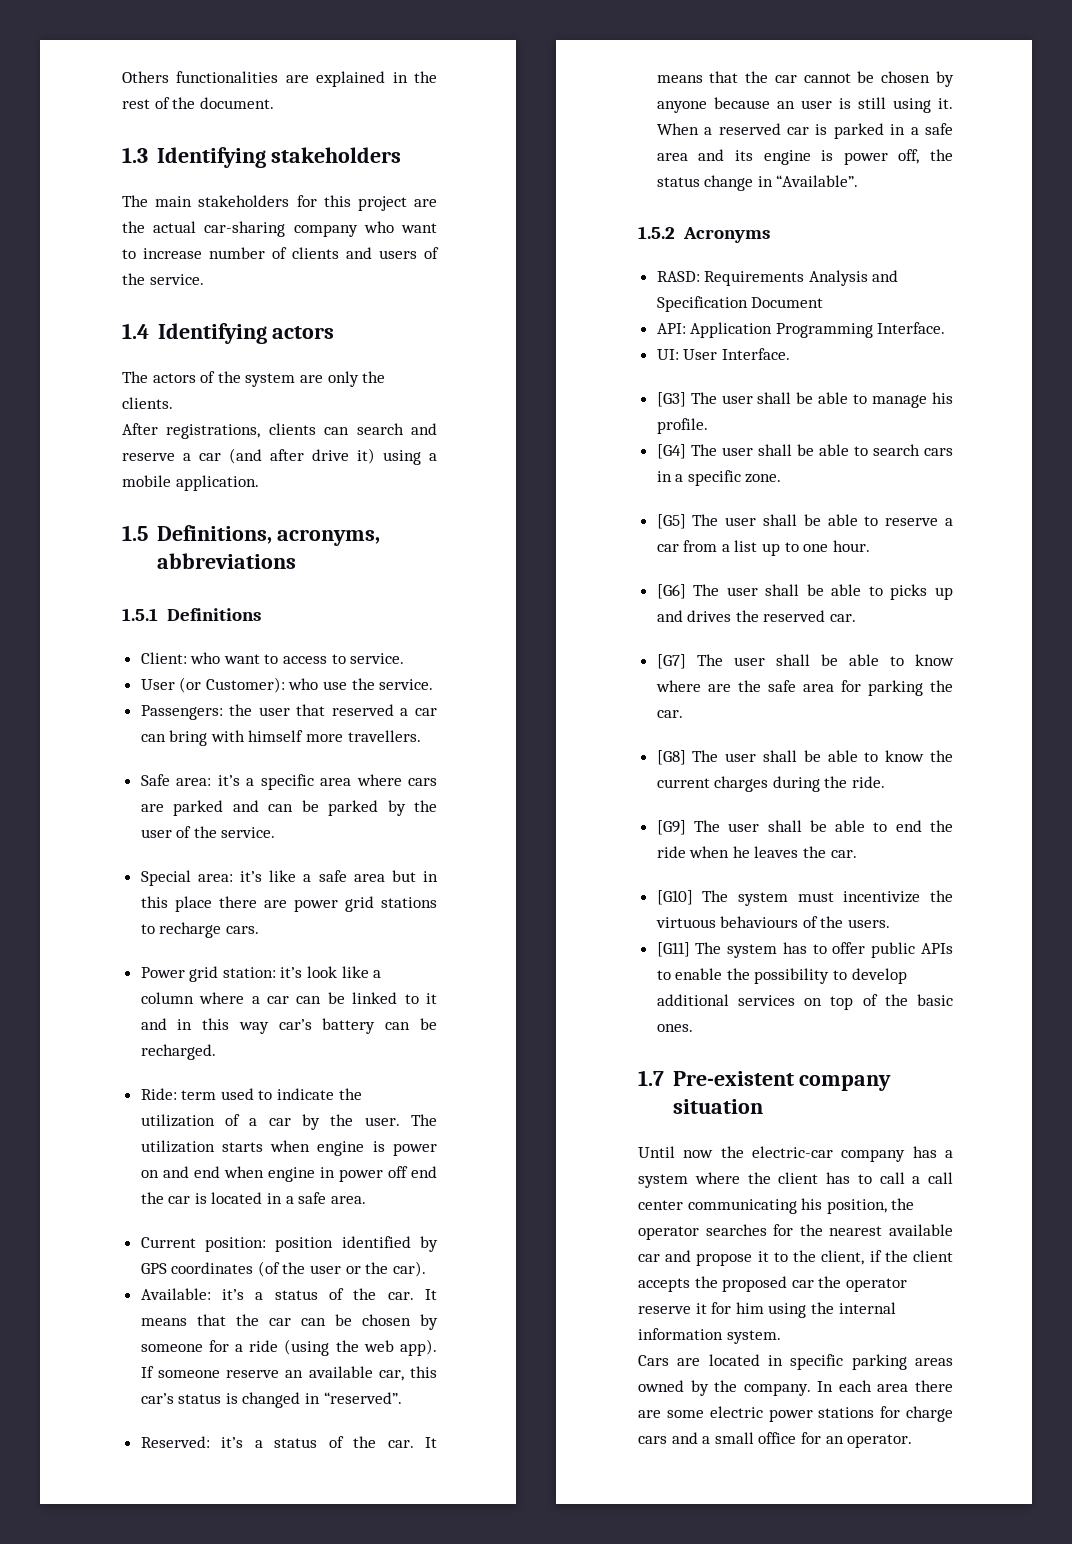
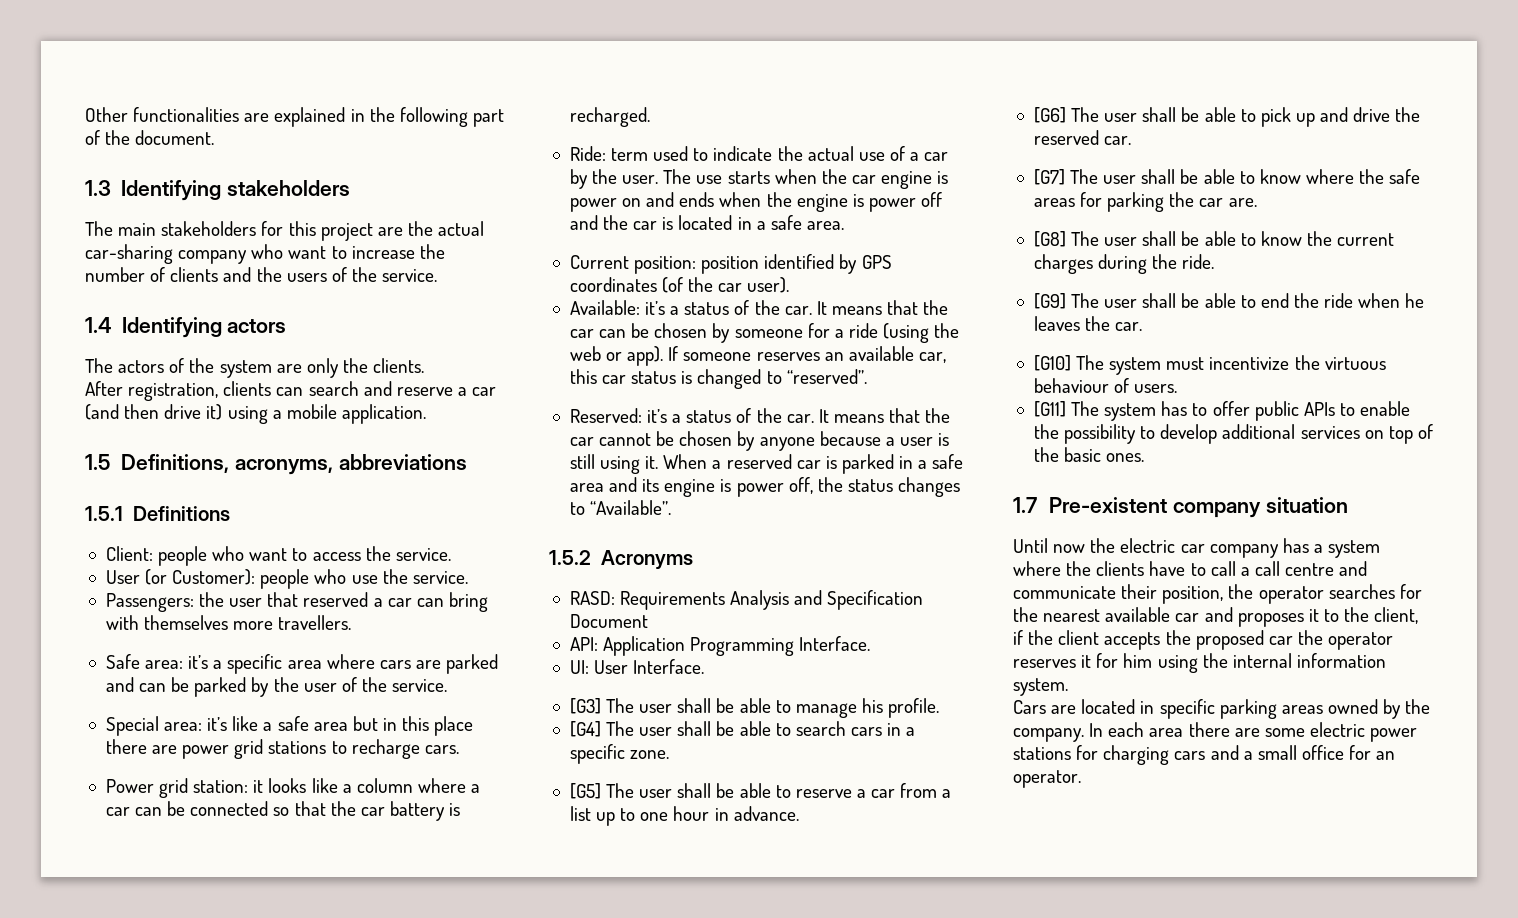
- Others functionalities are explained in the rest of the document.
+ Other functionalities are explained in the following part of the document.
- The main stakeholders for this project are the actual car-sharing company who want to increase number of clients and users of the service.
+ The main stakeholders for this project are the actual car-sharing company who want to increase the number of clients and the users of the service.
- After registrations, clients can search and reserve a car (and after drive it) using a mobile application.
+ After registration, clients can search and reserve a car (and then drive it) using a mobile application.
- Client: who want to access to service.
+ Client: people who want to access the service.
- User (or Customer): who use the service.
+ User (or Customer): people who use the service.
- Passengers: the user that reserved a car can bring with himself more travellers.
+ Passengers: the user that reserved a car can bring with themselves more travellers.
- Power grid station: it’s look like a column where a car can be linked to it and in this way car’s battery can be recharged.
+ Power grid station: it looks like a column where a car can be connected so that the car battery is recharged.
- Ride: term used to indicate the utilization of a car by the user.
+ Ride: term used to indicate the actual use of a car by the user.
- The utilization starts when engine is power on and end when engine in power off end the car is located in a safe area.
+ The use starts when the car engine is power on and ends when the engine is power off and the car is located in a safe area.
- Current position: position identified by GPS coordinates (of the user or the car).
+ Current position: position identified by GPS coordinates (of the car user).
- It means that the car can be chosen by someone for a ride (using the web app).
+ It means that the car can be chosen by someone for a ride (using the web or app).
- If someone reserve an available car, this car’s status is changed in “reserved”.
+ If someone reserves an available car, this car status is changed to “reserved”.
- It means that the car cannot be chosen by anyone because an user is still using it.
+ It means that the car cannot be chosen by anyone because a user is still using it.
- When a reserved car is parked in a safe area and its engine is power off, the status change in “Available”.
+ When a reserved car is parked in a safe area and its engine is power off, the status changes to “Available”.
- [G5] The user shall be able to reserve a car from a list up to one hour.
+ [G5] The user shall be able to reserve a car from a list up to one hour in advance.
- [G6] The user shall be able to picks up and drives the reserved car.
+ [G6] The user shall be able to pick up and drive the reserved car.
- [G7] The user shall be able to know where are the safe area for parking the car.
+ [G7] The user shall be able to know where the safe areas for parking the car are.
- [G10] The system must incentivize the virtuous behaviours of the users.
+ [G10] The system must incentivize the virtuous behaviour of users.
- Until now the electric-car company has a system where the client has to call a call center communicating his position, the operator searches for the nearest available car and propose it to the client, if the client accepts the proposed car the operator reserve it for him using the internal information system.
+ Until now the electric car company has a system where the clients have to call a call centre and communicate their position, the operator searches for the nearest available car and proposes it to the client, if the client accepts the proposed car the operator reserves it for him using the internal information system.
- In each area there are some electric power stations for charge cars and a small office for an operator.
+ In each area there are some electric power stations for charging cars and a small office for an operator.

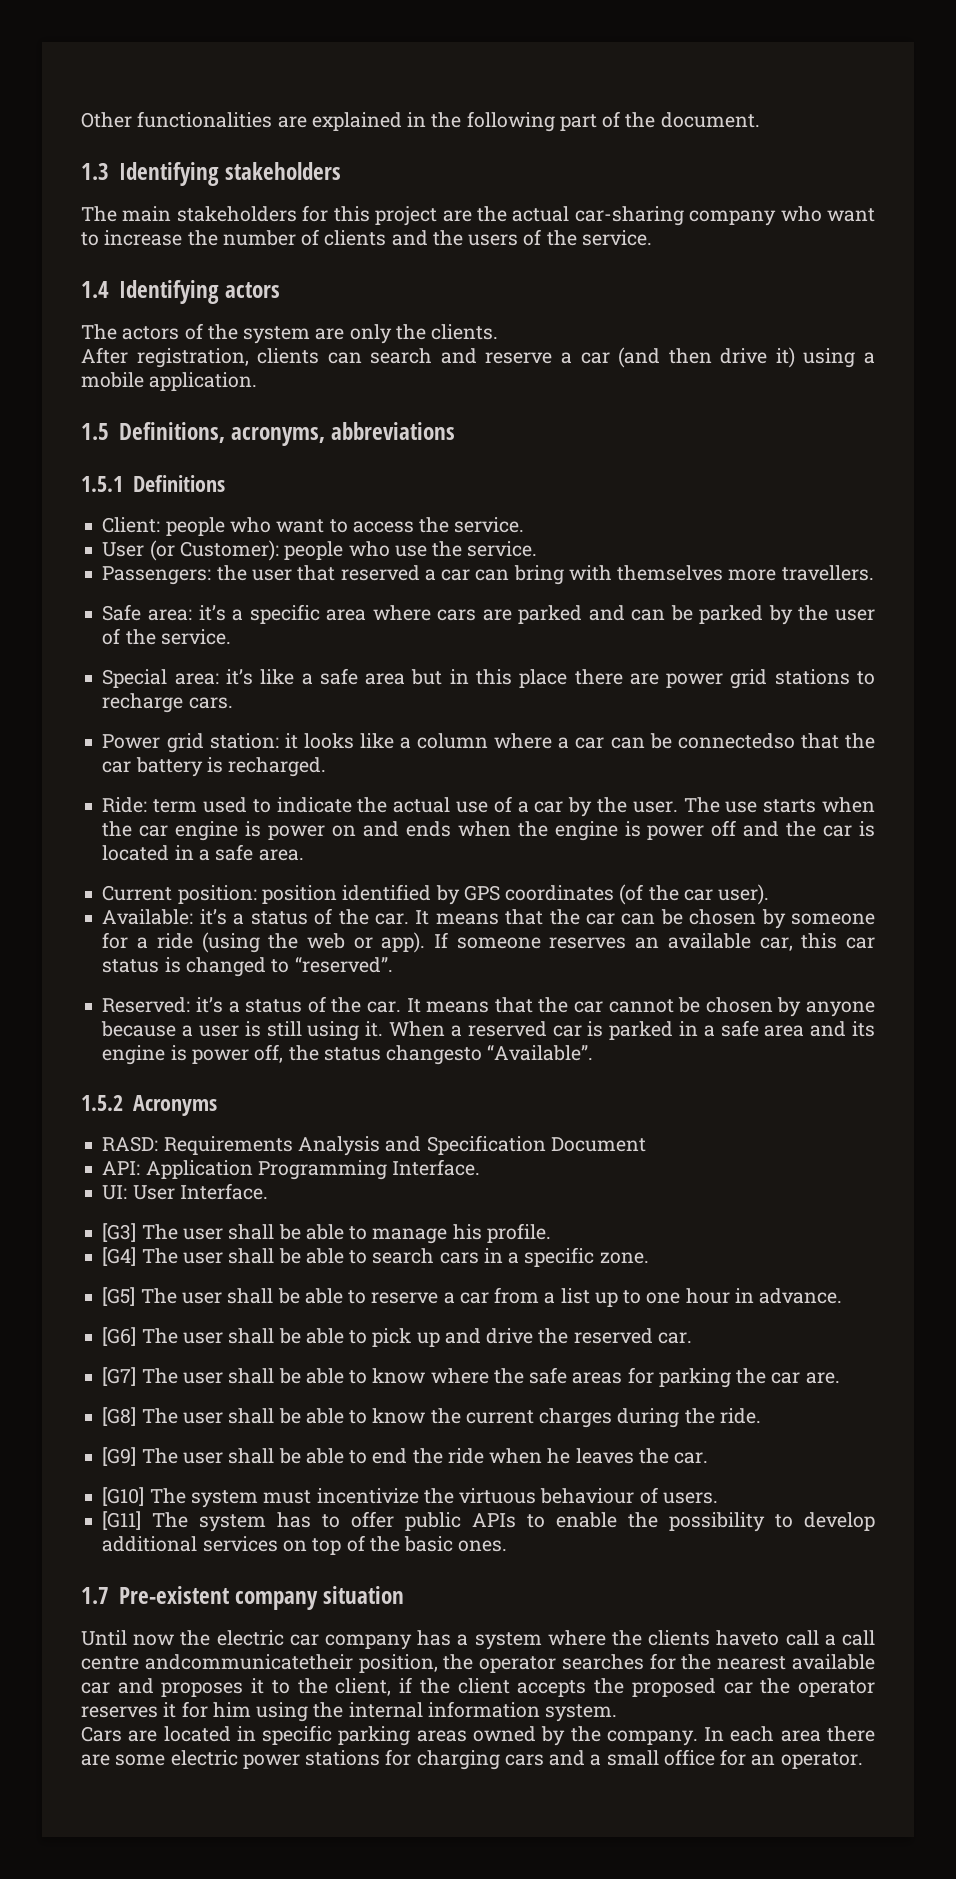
- Power grid station: it looks like a column where a car can be connected so that the car battery is recharged.
+ Power grid station: it looks like a column where a car can be connectedso that the car battery is recharged.
- When a reserved car is parked in a safe area and its engine is power off, the status changes to “Available”.
+ When a reserved car is parked in a safe area and its engine is power off, the status changesto “Available”.
- Until now the electric car company has a system where the clients have to call a call centre and communicate their position, the operator searches for the nearest available car and proposes it to the client, if the client accepts the proposed car the operator reserves it for him using the internal information system.
+ Until now the electric car company has a system where the clients haveto call a call centre andcommunicatetheir position, the operator searches for the nearest available car and proposes it to the client, if the client accepts the proposed car the operator reserves it for him using the internal information system.

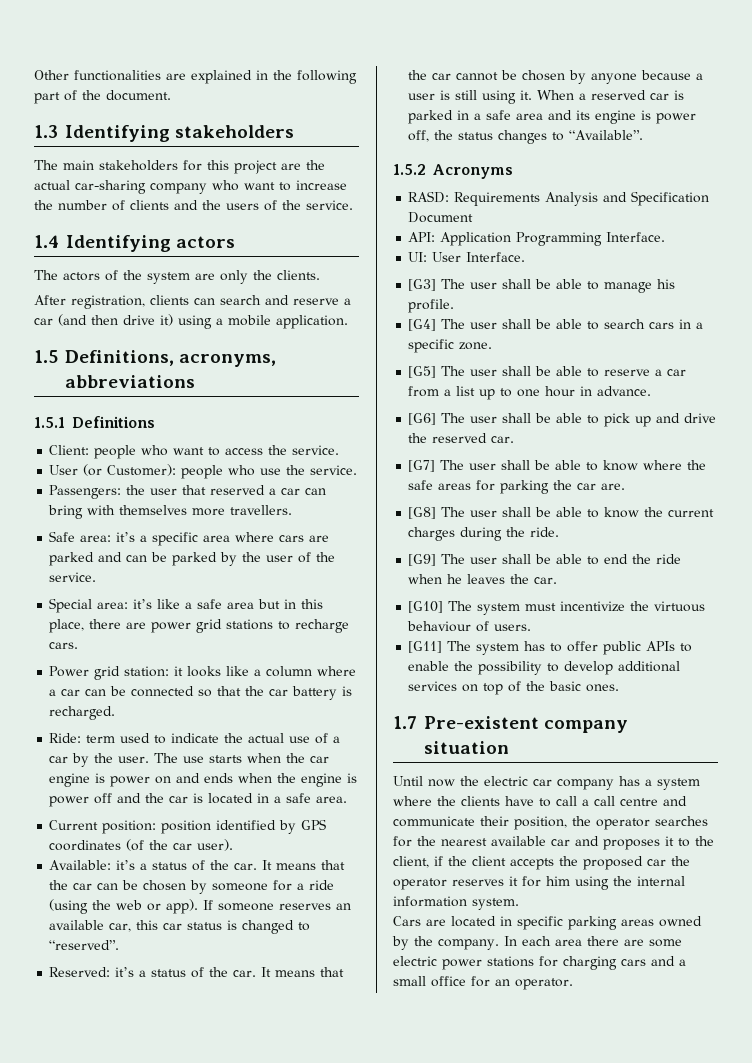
- Special area: it’s like a safe area but in this place there are power grid stations to recharge cars.
+ Special area: it’s like a safe area but in this place, there are power grid stations to recharge cars.
- Power grid station: it looks like a column where a car can be connectedso that the car battery is recharged.
+ Power grid station: it looks like a column where a car can be connected so that the car battery is recharged.
- When a reserved car is parked in a safe area and its engine is power off, the status changesto “Available”.
+ When a reserved car is parked in a safe area and its engine is power off, the status changes to “Available”.
- Until now the electric car company has a system where the clients haveto call a call centre andcommunicatetheir position, the operator searches for the nearest available car and proposes it to the client, if the client accepts the proposed car the operator reserves it for him using the internal information system.
+ Until now the electric car company has a system where the clients have to call a call centre and communicate their position, the operator searches for the nearest available car and proposes it to the client, if the client accepts the proposed car the operator reserves it for him using the internal information system.

